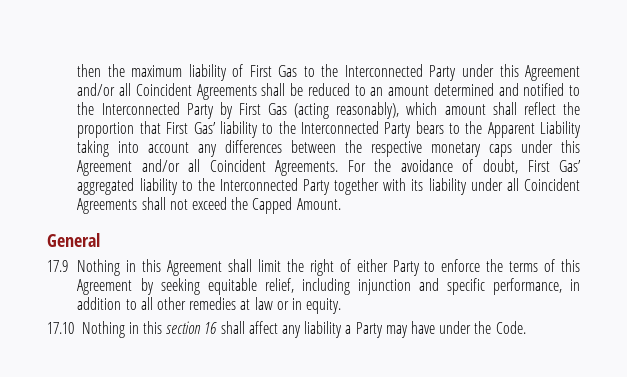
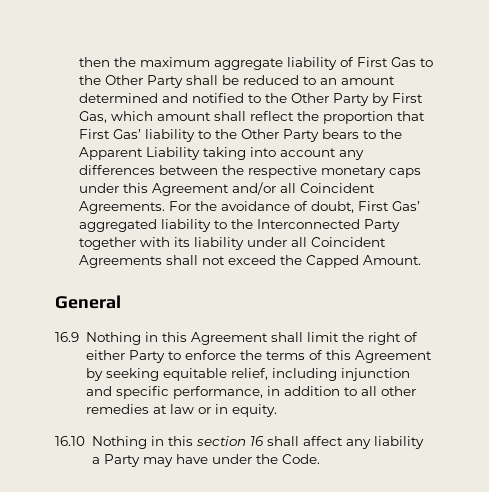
- then the maximum liability of First Gas to the Interconnected Party under this Agreement and/or all Coincident Agreements shall be reduced to an amount determined and notified to the Interconnected Party by First Gas (acting reasonably), which amount shall reflect the proportion that First Gas’ liability to the Interconnected Party bears to the Apparent Liability taking into account any differences between the respective monetary caps under this Agreement and/or all Coincident Agreements.
+ then the maximum aggregate liability of First Gas to the Other Party shall be reduced to an amount determined and notified to the Other Party by First Gas, which amount shall reflect the proportion that First Gas’ liability to the Other Party bears to the Apparent Liability taking into account any differences between the respective monetary caps under this Agreement and/or all Coincident Agreements.
- 17.9 Nothing in this Agreement shall limit the right of either Party to enforce the terms of this Agreement by seeking equitable relief, including injunction and specific performance, in addition to all other remedies at law or in equity.
+ 16.9 Nothing in this Agreement shall limit the right of either Party to enforce the terms of this Agreement by seeking equitable relief, including injunction and specific performance, in addition to all other remedies at law or in equity.
- 17.10 Nothing in this section 16 shall affect any liability a Party may have under the Code.
+ 16.10 Nothing in this section 16 shall affect any liability a Party may have under the Code.

